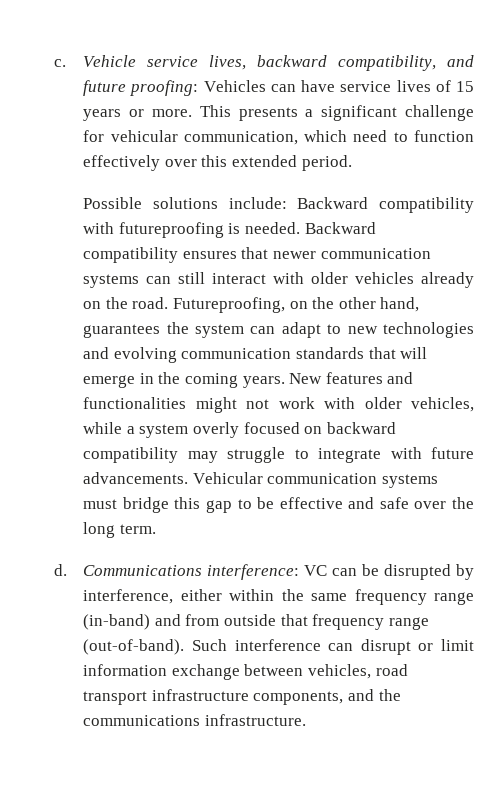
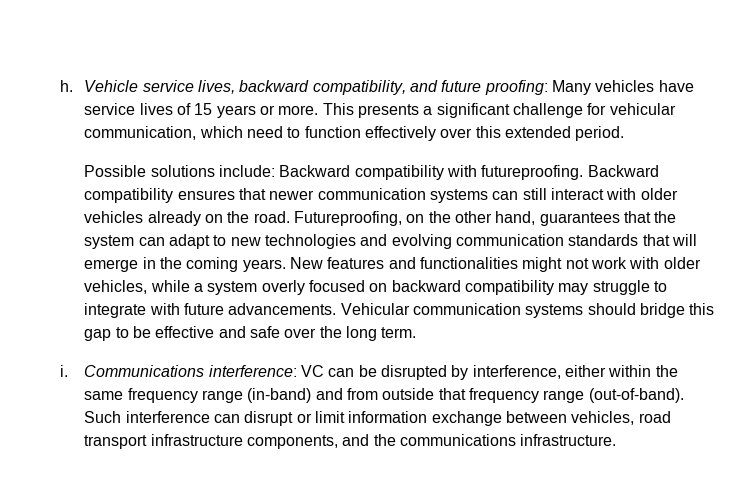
- c.
+ h.
- Vehicle service lives, backward compatibility, and future proofing: Vehicles can have service lives of 15 years or more.
+ Vehicle service lives, backward compatibility, and future proofing: Many vehicles have service lives of 15 years or more.
- Possible solutions include: Backward compatibility with futureproofing is needed.
+ Possible solutions include: Backward compatibility with futureproofing.
- Futureproofing, on the other hand, guarantees the system can adapt to new technologies and evolving communication standards that will emerge in the coming years.
+ Futureproofing, on the other hand, guarantees that the system can adapt to new technologies and evolving communication standards that will emerge in the coming years.
- Vehicular communication systems must bridge this gap to be effective and safe over the long term.
+ Vehicular communication systems should bridge this gap to be effective and safe over the long term.
- d.
+ i.

